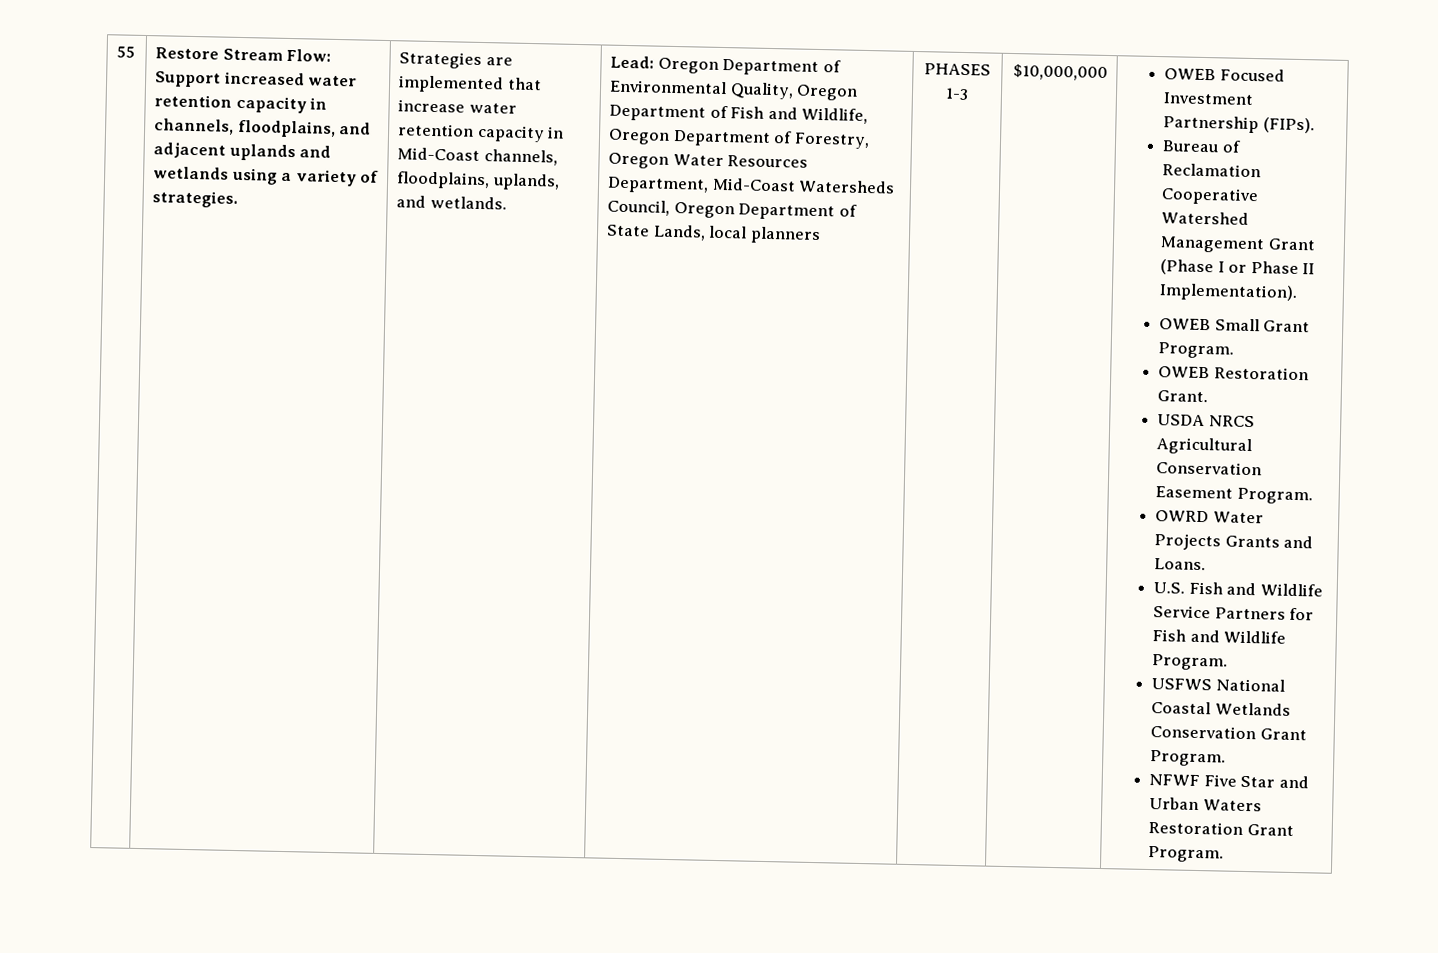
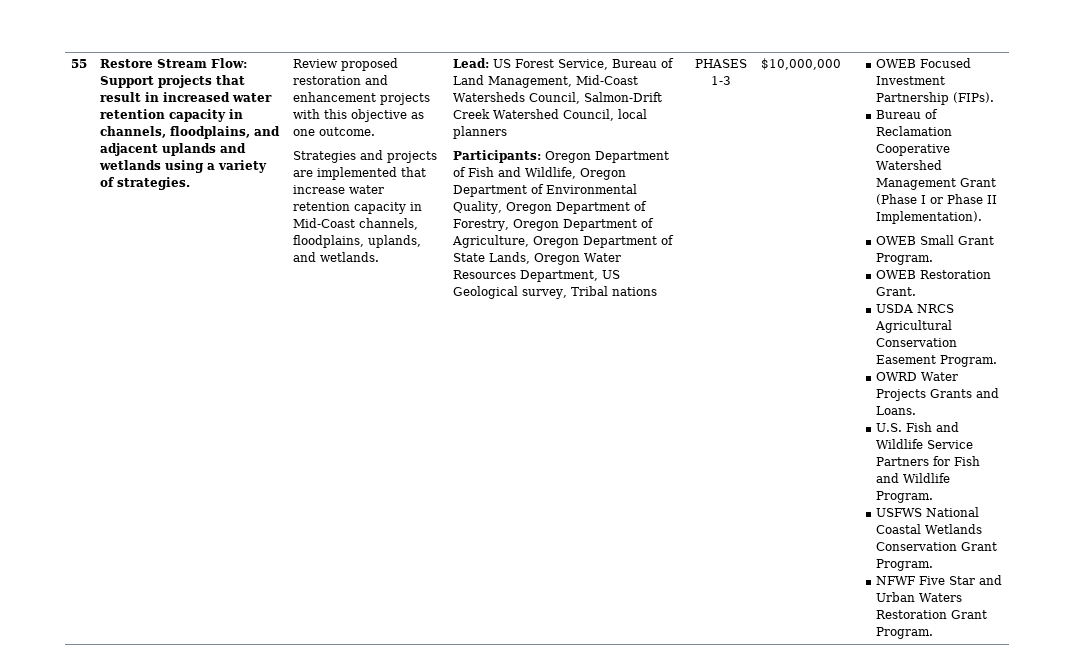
- Restore Stream Flow: Support increased water retention capacity in channels, floodplains, and adjacent uplands and wetlands using a variety of strategies.
+ Restore Stream Flow: Support projects that result in increased water retention capacity in channels, floodplains, and adjacent uplands and wetlands using a variety of strategies.
- Strategies are implemented that increase water retention capacity in Mid-Coast channels, floodplains, uplands, and wetlands.
+ Review proposed restoration and enhancement projects with this objective as one outcome.
+ Strategies and projects are implemented that increase water retention capacity in Mid-Coast channels, floodplains, uplands, and wetlands.
- Lead: Oregon Department of Environmental Quality, Oregon Department of Fish and Wildlife, Oregon Department of Forestry, Oregon Water Resources Department, Mid-Coast Watersheds Council, Oregon Department of State Lands, local planners
+ Lead: US Forest Service, Bureau of Land Management, Mid-Coast Watersheds Council, Salmon-Drift Creek Watershed Council, local planners
+ Participants: Oregon Department of Fish and Wildlife, Oregon Department of Environmental Quality, Oregon Department of Forestry, Oregon Department of Agriculture, Oregon Department of State Lands, Oregon Water Resources Department, US Geological survey, Tribal nations

